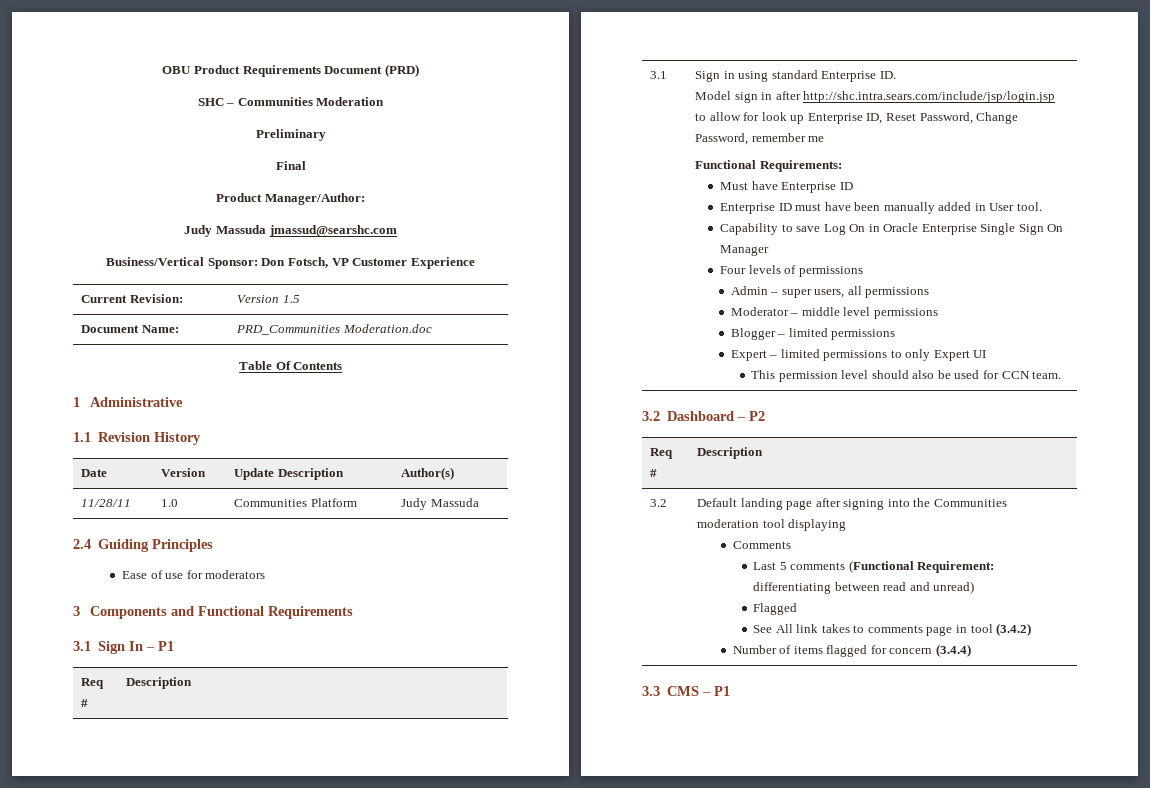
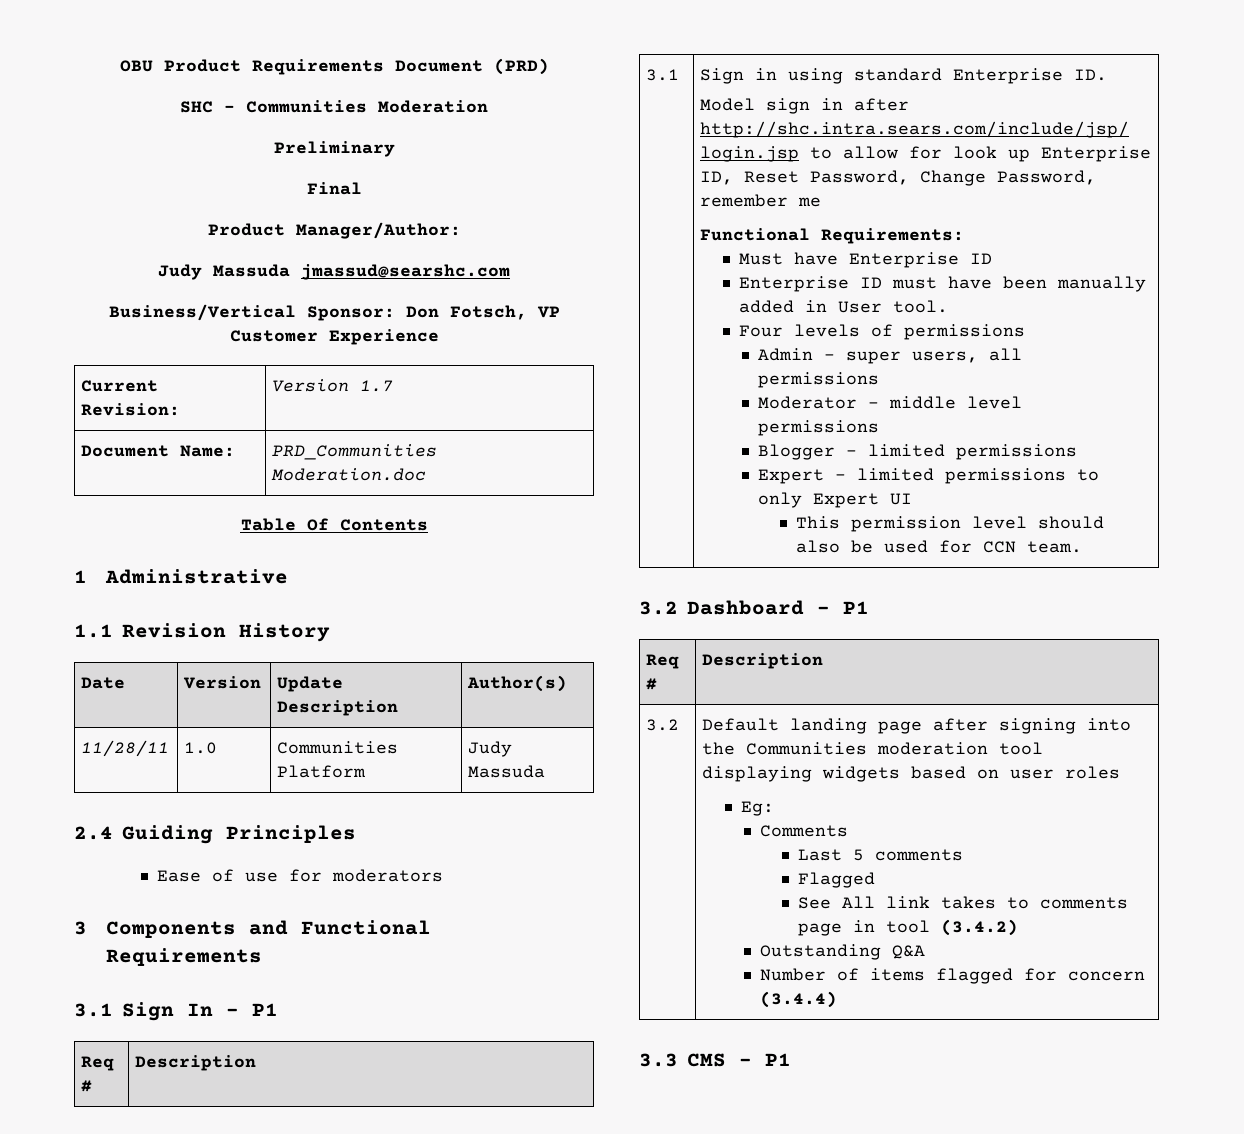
- Current Revision: | Version 1.5
+ Current Revision: | Version 1.7
- Capability to save Log On in Oracle Enterprise Single Sign On Manager
- 3.2 Dashboard – P2
+ 3.2 Dashboard – P1
- Default landing page after signing into the Communities moderation tool displaying
+ Default landing page after signing into the Communities moderation tool displaying widgets based on user roles
+ Eg:
  Comments
- Last 5 comments (Functional Requirement: differentiating between read and unread)
+ Last 5 comments
+ Outstanding Q&A

